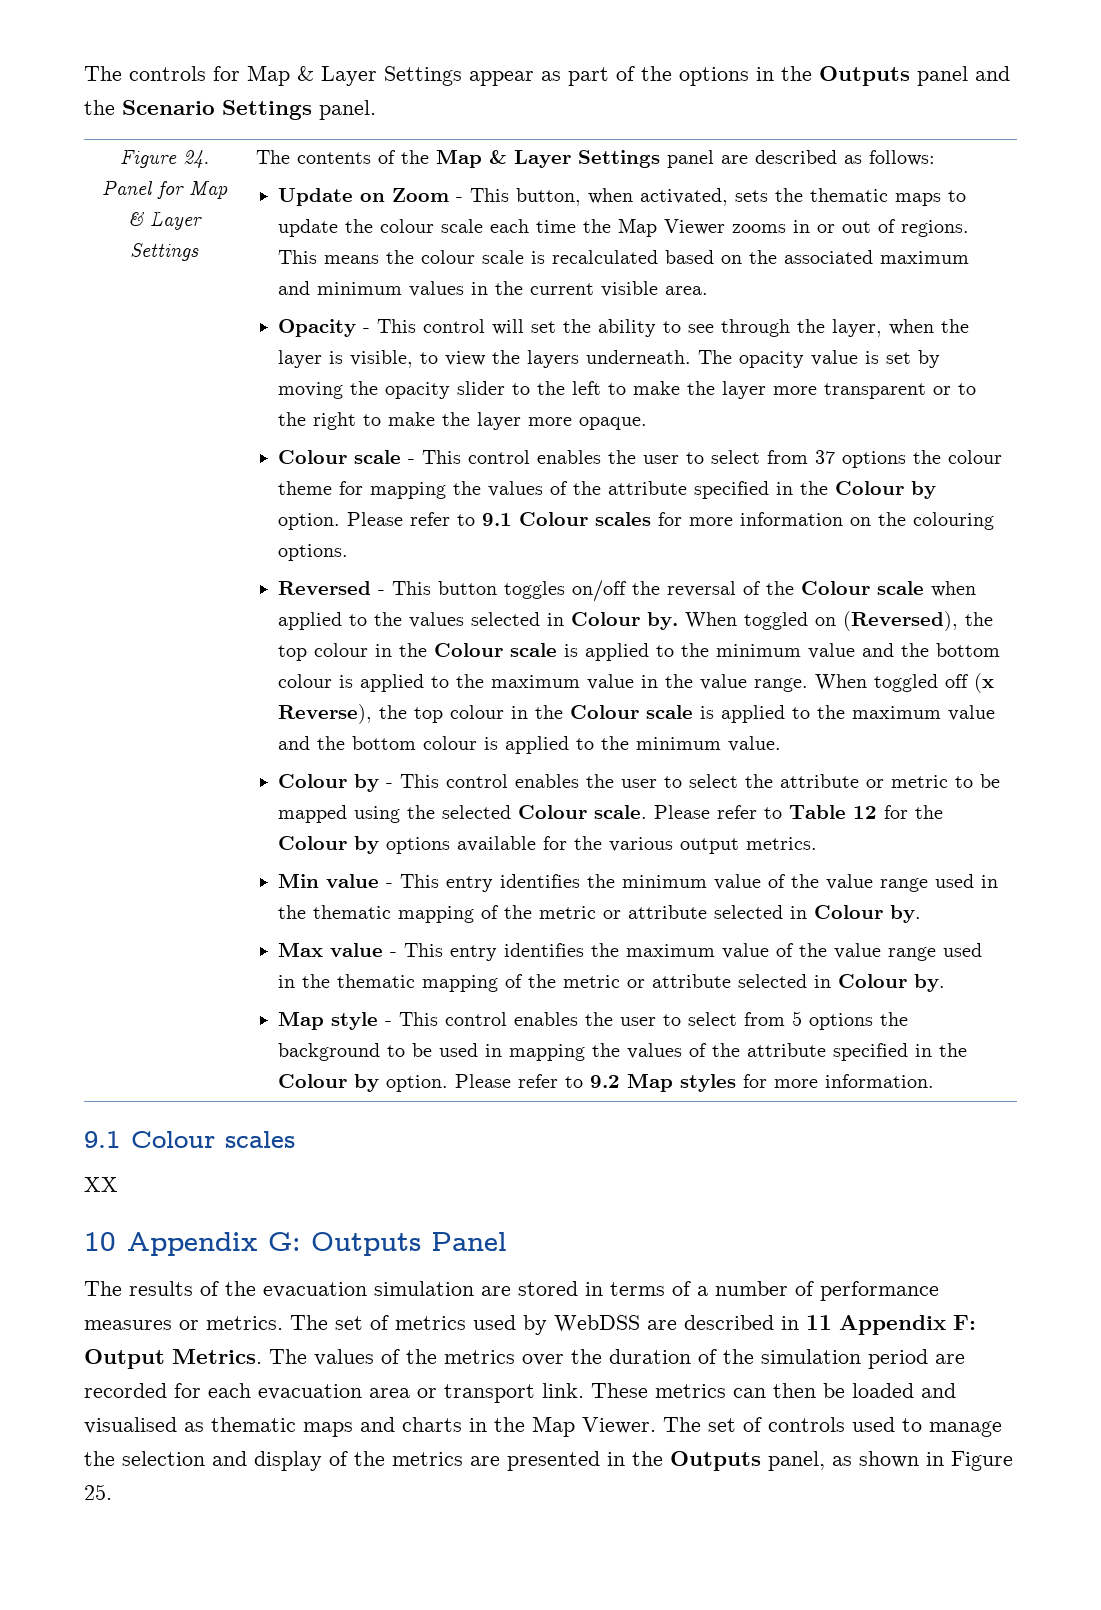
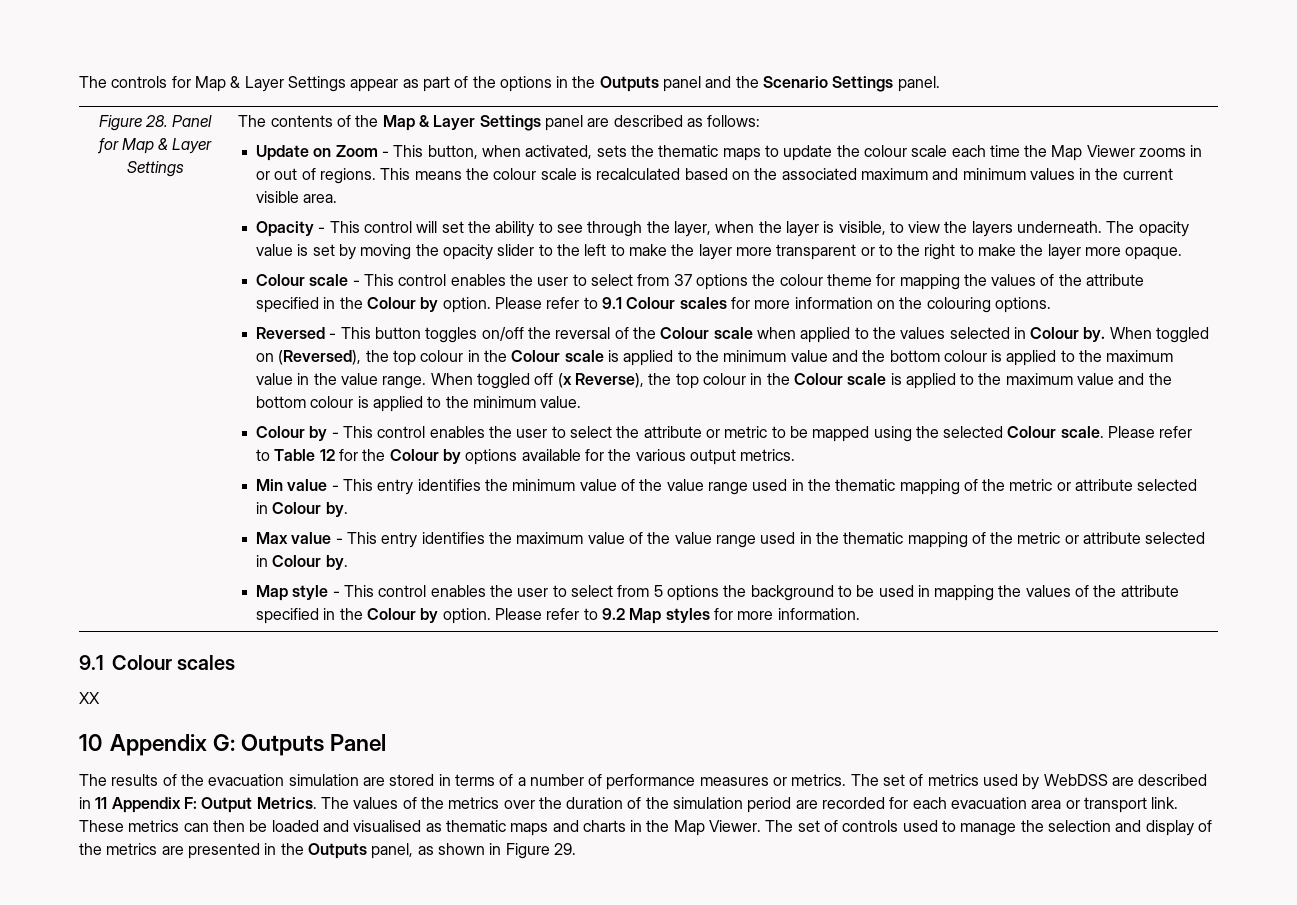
- Figure 24. Panel for Map & Layer Settings
+ Figure 28. Panel for Map & Layer Settings
- The set of controls used to manage the selection and display of the metrics are presented in the Outputs panel, as shown in Figure 25.
+ The set of controls used to manage the selection and display of the metrics are presented in the Outputs panel, as shown in Figure 29.

